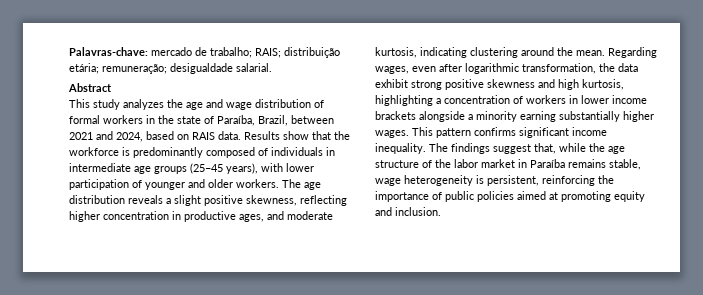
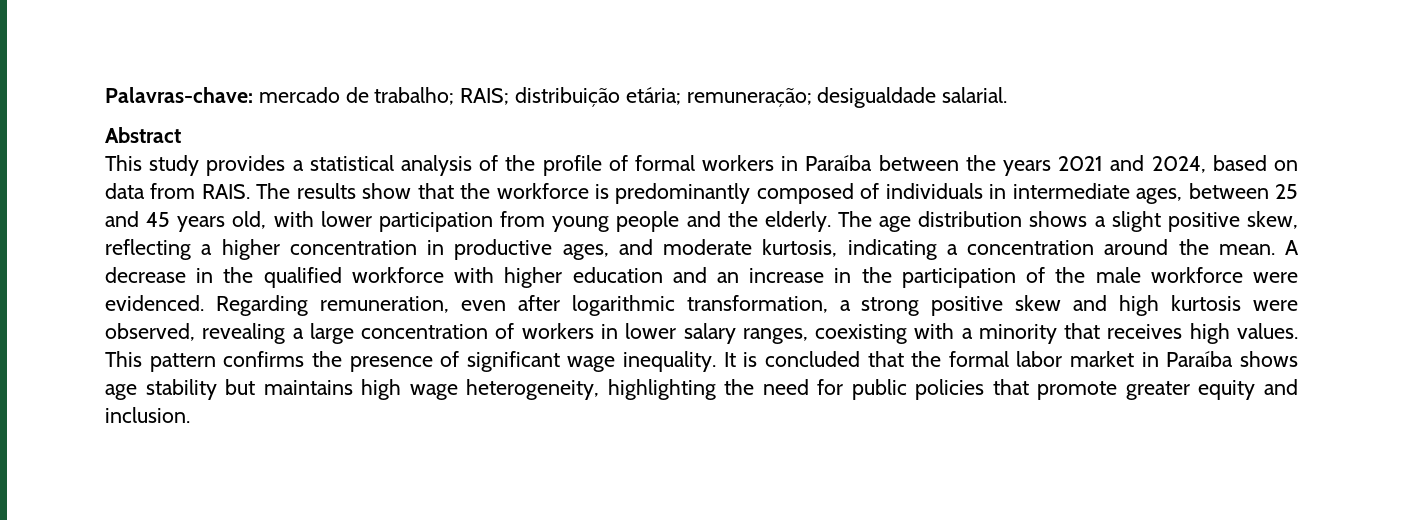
- This study analyzes the age and wage distribution of formal workers in the state of Paraíba, Brazil, between 2021 and 2024, based on RAIS data. Results show that the workforce is predominantly composed of individuals in intermediate age groups (25–45 years), with lower participation of younger and older workers.
+ This study provides a statistical analysis of the profile of formal workers in Paraíba between the years 2021 and 2024, based on data from RAIS. The results show that the workforce is predominantly composed of individuals in intermediate ages, between 25 and 45 years old, with lower participation from young people and the elderly.
- The age distribution reveals a slight positive skewness, reflecting higher concentration in productive ages, and moderate kurtosis, indicating clustering around the mean.
+ The age distribution shows a slight positive skew, reflecting a higher concentration in productive ages, and moderate kurtosis, indicating a concentration around the mean.
- Regarding wages, even after logarithmic transformation, the data exhibit strong positive skewness and high kurtosis, highlighting a concentration of workers in lower income brackets alongside a minority earning substantially higher wages. This pattern confirms significant income inequality. The findings suggest that, while the age structure of the labor market in Paraíba remains stable, wage heterogeneity is persistent, reinforcing the importance of public policies aimed at promoting equity and inclusion.
+ A decrease in the qualified workforce with higher education and an increase in the participation of the male workforce were evidenced. Regarding remuneration, even after logarithmic transformation, a strong positive skew and high kurtosis were observed, revealing a large concentration of workers in lower salary ranges, coexisting with a minority that receives high values. This pattern confirms the presence of significant wage inequality. It is concluded that the formal labor market in Paraíba shows age stability but maintains high wage heterogeneity, highlighting the need for public policies that promote greater equity and inclusion.

